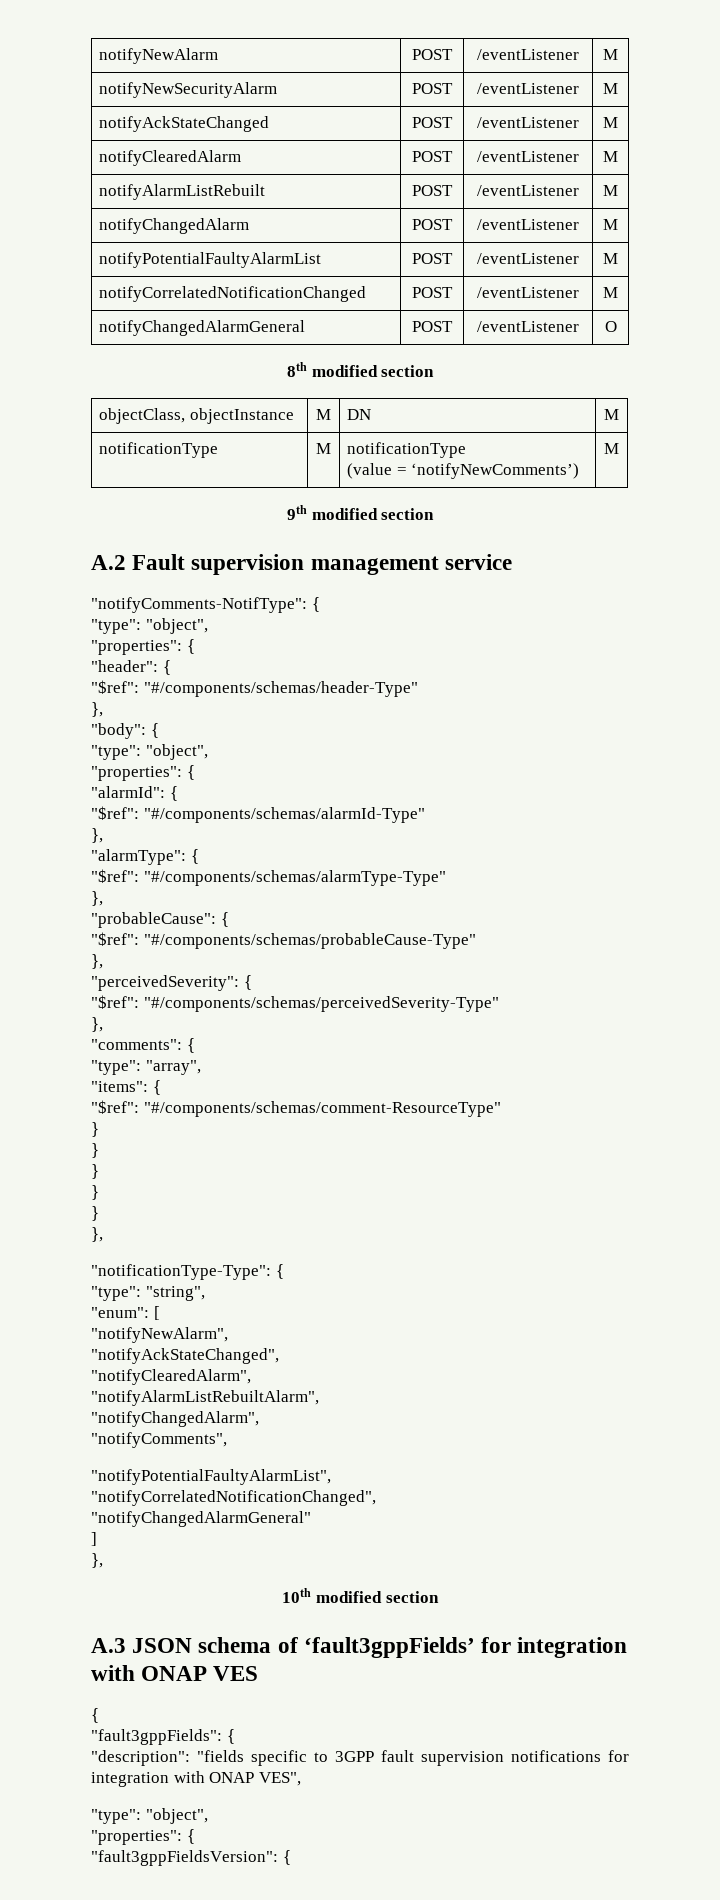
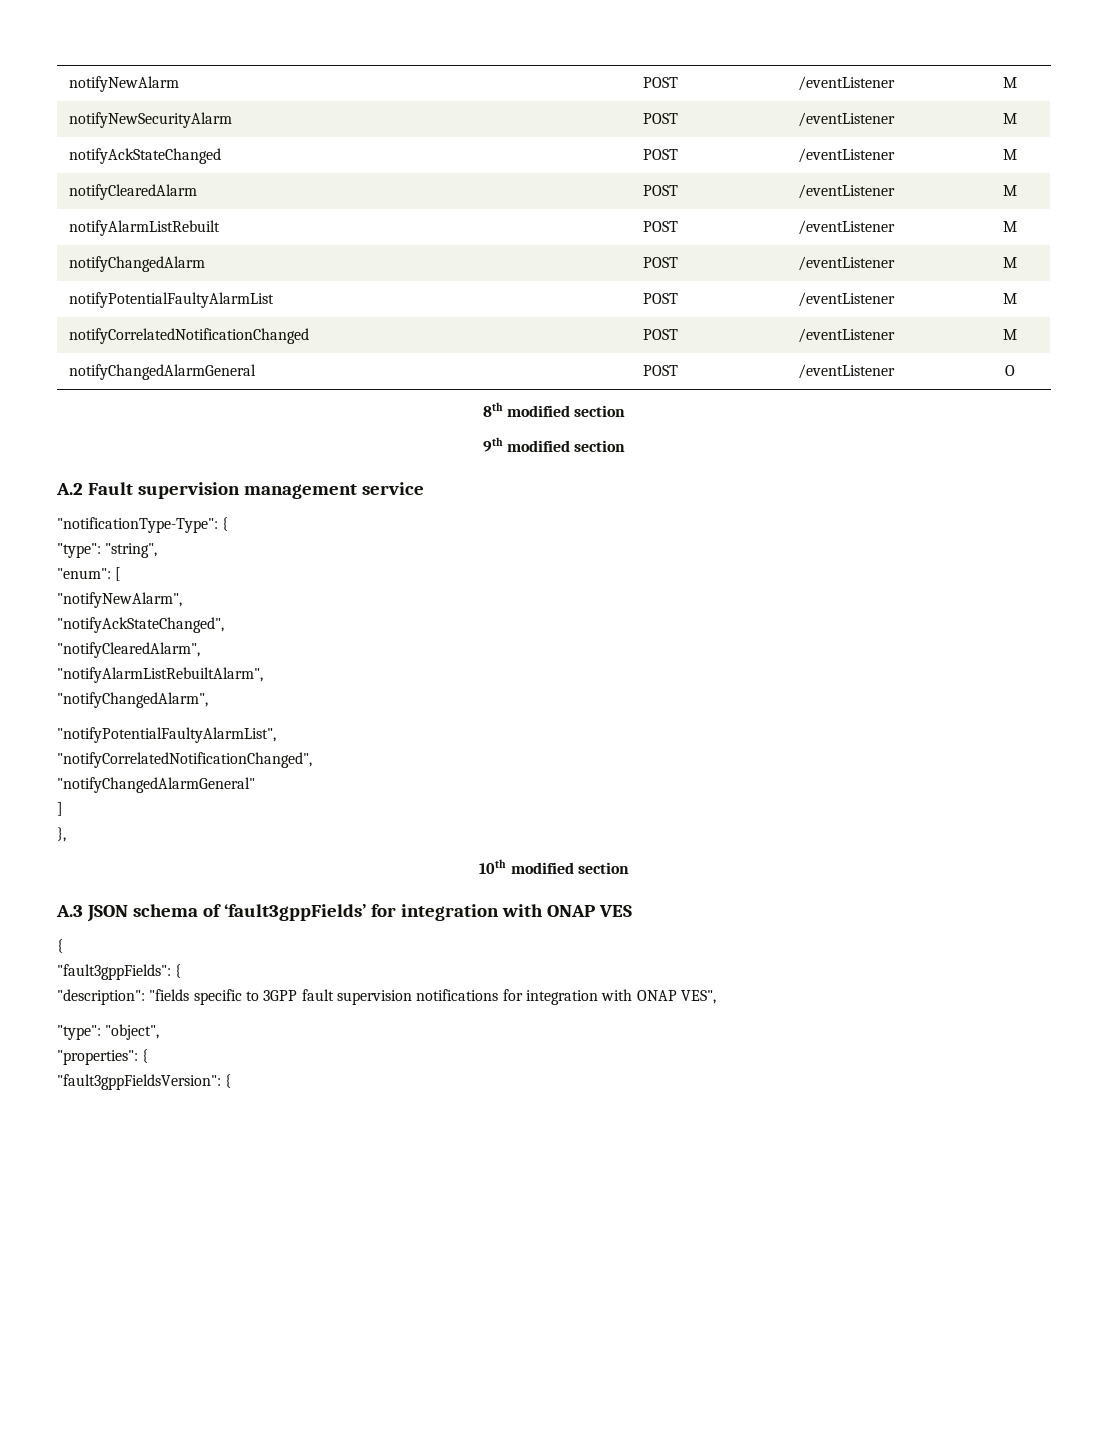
- objectClass, objectInstance | M | DN | M
- notificationType | M | notificationType
- (value = ‘notifyNewComments’) | M
- "notifyComments-NotifType": {
- "type": "object",
- "properties": {
- "header": {
- "$ref": "#/components/schemas/header-Type"
- },
- "body": {
- "type": "object",
- "properties": {
- "alarmId": {
- "$ref": "#/components/schemas/alarmId-Type"
- },
- "alarmType": {
- "$ref": "#/components/schemas/alarmType-Type"
- },
- "probableCause": {
- "$ref": "#/components/schemas/probableCause-Type"
- },
- "perceivedSeverity": {
- "$ref": "#/components/schemas/perceivedSeverity-Type"
- },
- "comments": {
- "type": "array",
- "items": {
- "$ref": "#/components/schemas/comment-ResourceType"
- }
- }
- }
- }
- }
- },
- "notifyComments",

